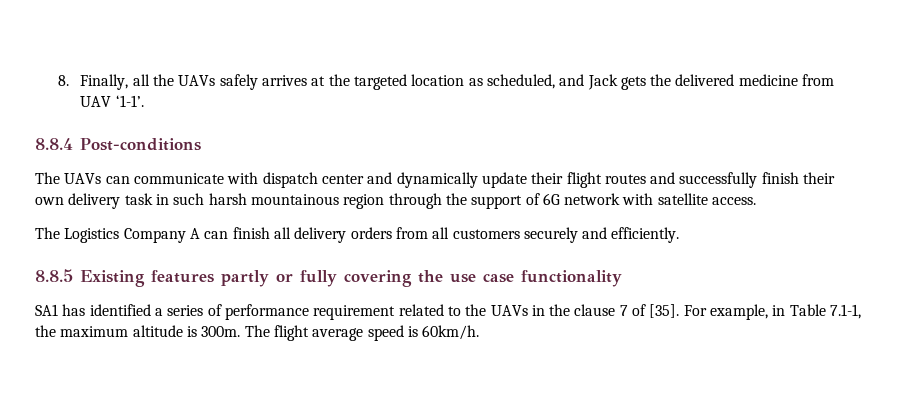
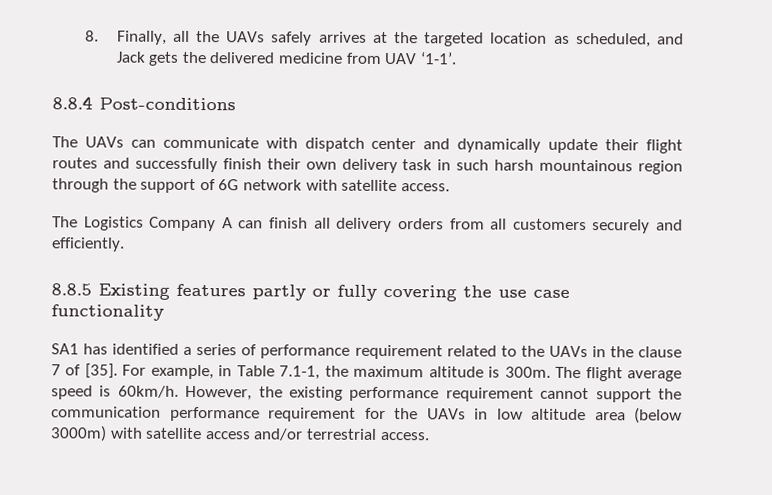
+ However, the existing performance requirement cannot support the communication performance requirement for the UAVs in low altitude area (below 3000m) with satellite access and/or terrestrial access.

